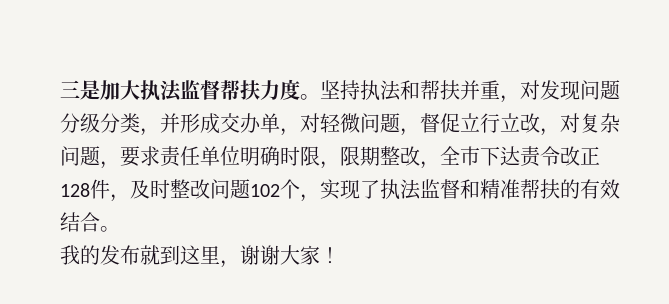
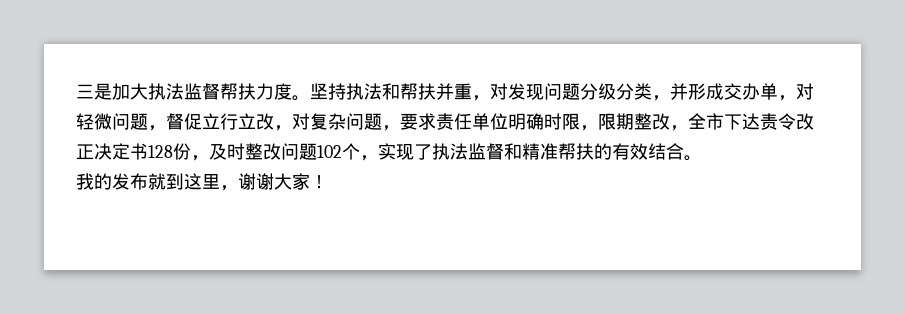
- 坚持执法和帮扶并重，对发现问题分级分类，并形成交办单，对轻微问题，督促立行立改，对复杂问题，要求责任单位明确时限，限期整改，全市下达责令改正128件，及时整改问题102个，实现了执法监督和精准帮扶的有效结合。
+ 坚持执法和帮扶并重，对发现问题分级分类，并形成交办单，对轻微问题，督促立行立改，对复杂问题，要求责任单位明确时限，限期整改，全市下达责令改正决定书128份，及时整改问题102个，实现了执法监督和精准帮扶的有效结合。

